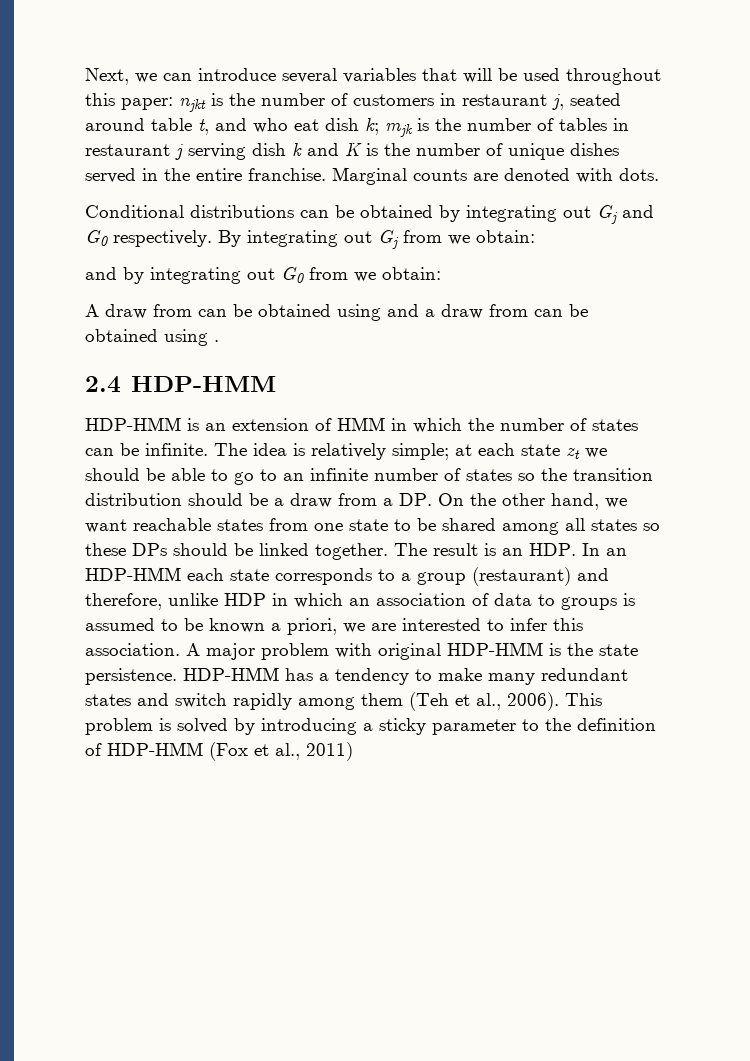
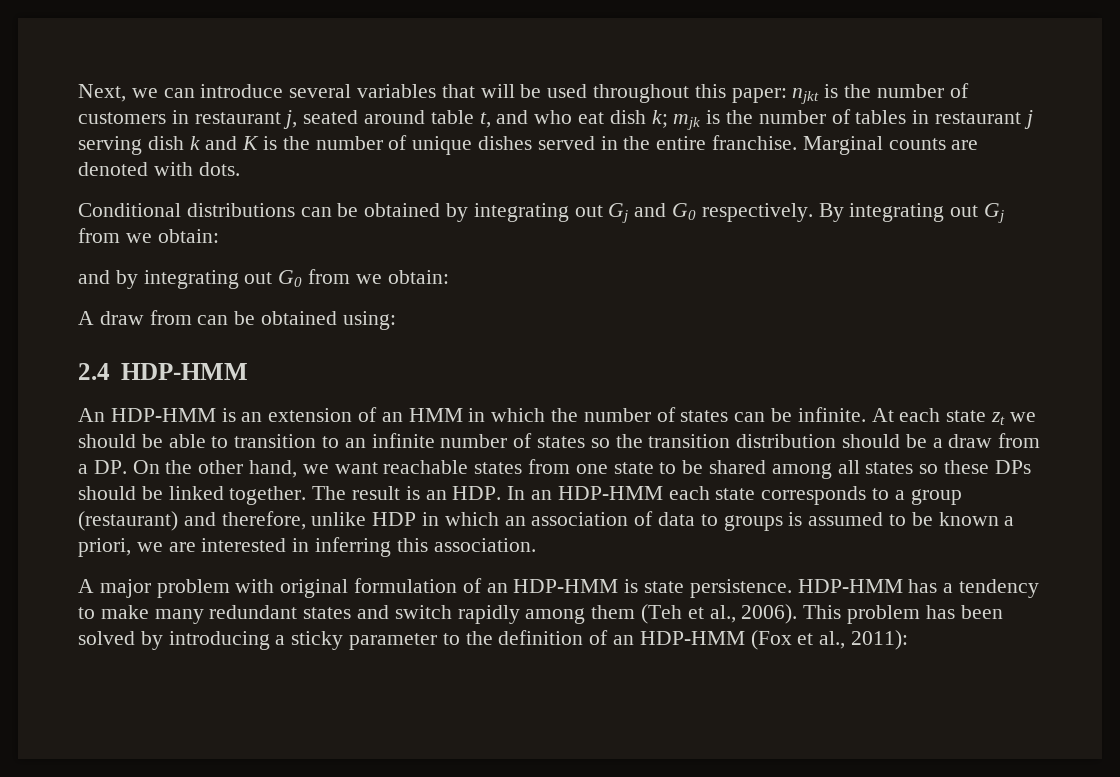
- A draw from can be obtained using and a draw from can be obtained using .
+ A draw from can be obtained using:
- HDP-HMM is an extension of HMM in which the number of states can be infinite.
+ An HDP-HMM is an extension of an HMM in which the number of states can be infinite.
- The idea is relatively simple; at each state zt we should be able to go to an infinite number of states so the transition distribution should be a draw from a DP. On the other hand, we want reachable states from one state to be shared among all states so these DPs should be linked together.
+ At each state zt we should be able to transition to an infinite number of states so the transition distribution should be a draw from a DP. On the other hand, we want reachable states from one state to be shared among all states so these DPs should be linked together.
- The result is an HDP. In an HDP-HMM each state corresponds to a group (restaurant) and therefore, unlike HDP in which an association of data to groups is assumed to be known a priori, we are interested to infer this association. A major problem with original HDP-HMM is the state persistence.
+ The result is an HDP. In an HDP-HMM each state corresponds to a group (restaurant) and therefore, unlike HDP in which an association of data to groups is assumed to be known a priori, we are interested in inferring this association.
+ A major problem with original formulation of an HDP-HMM is state persistence.
- This problem is solved by introducing a sticky parameter to the definition of HDP-HMM (Fox et al., 2011)
+ This problem has been solved by introducing a sticky parameter to the definition of an HDP-HMM (Fox et al., 2011):

